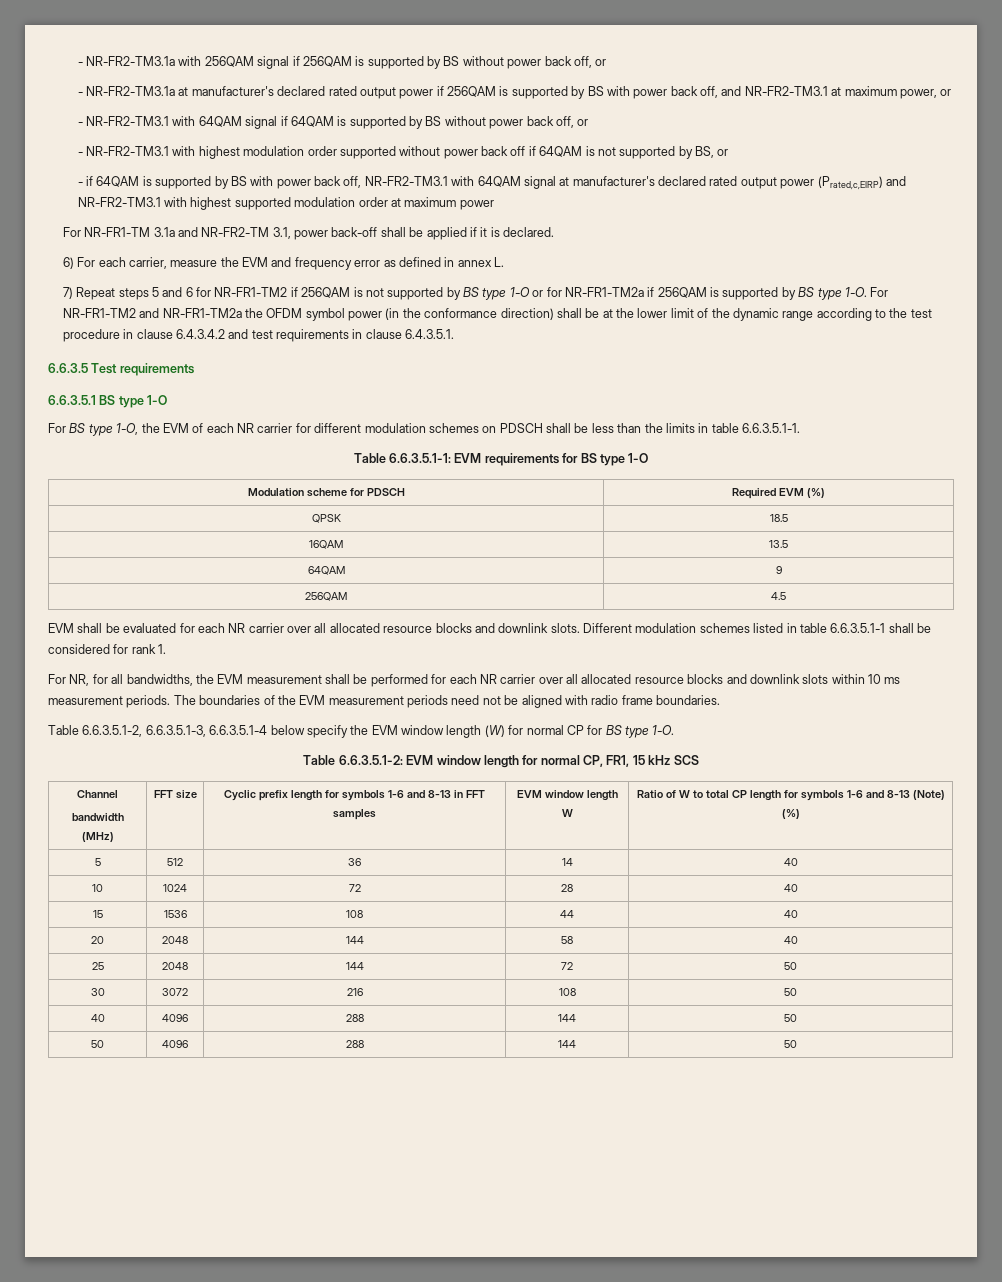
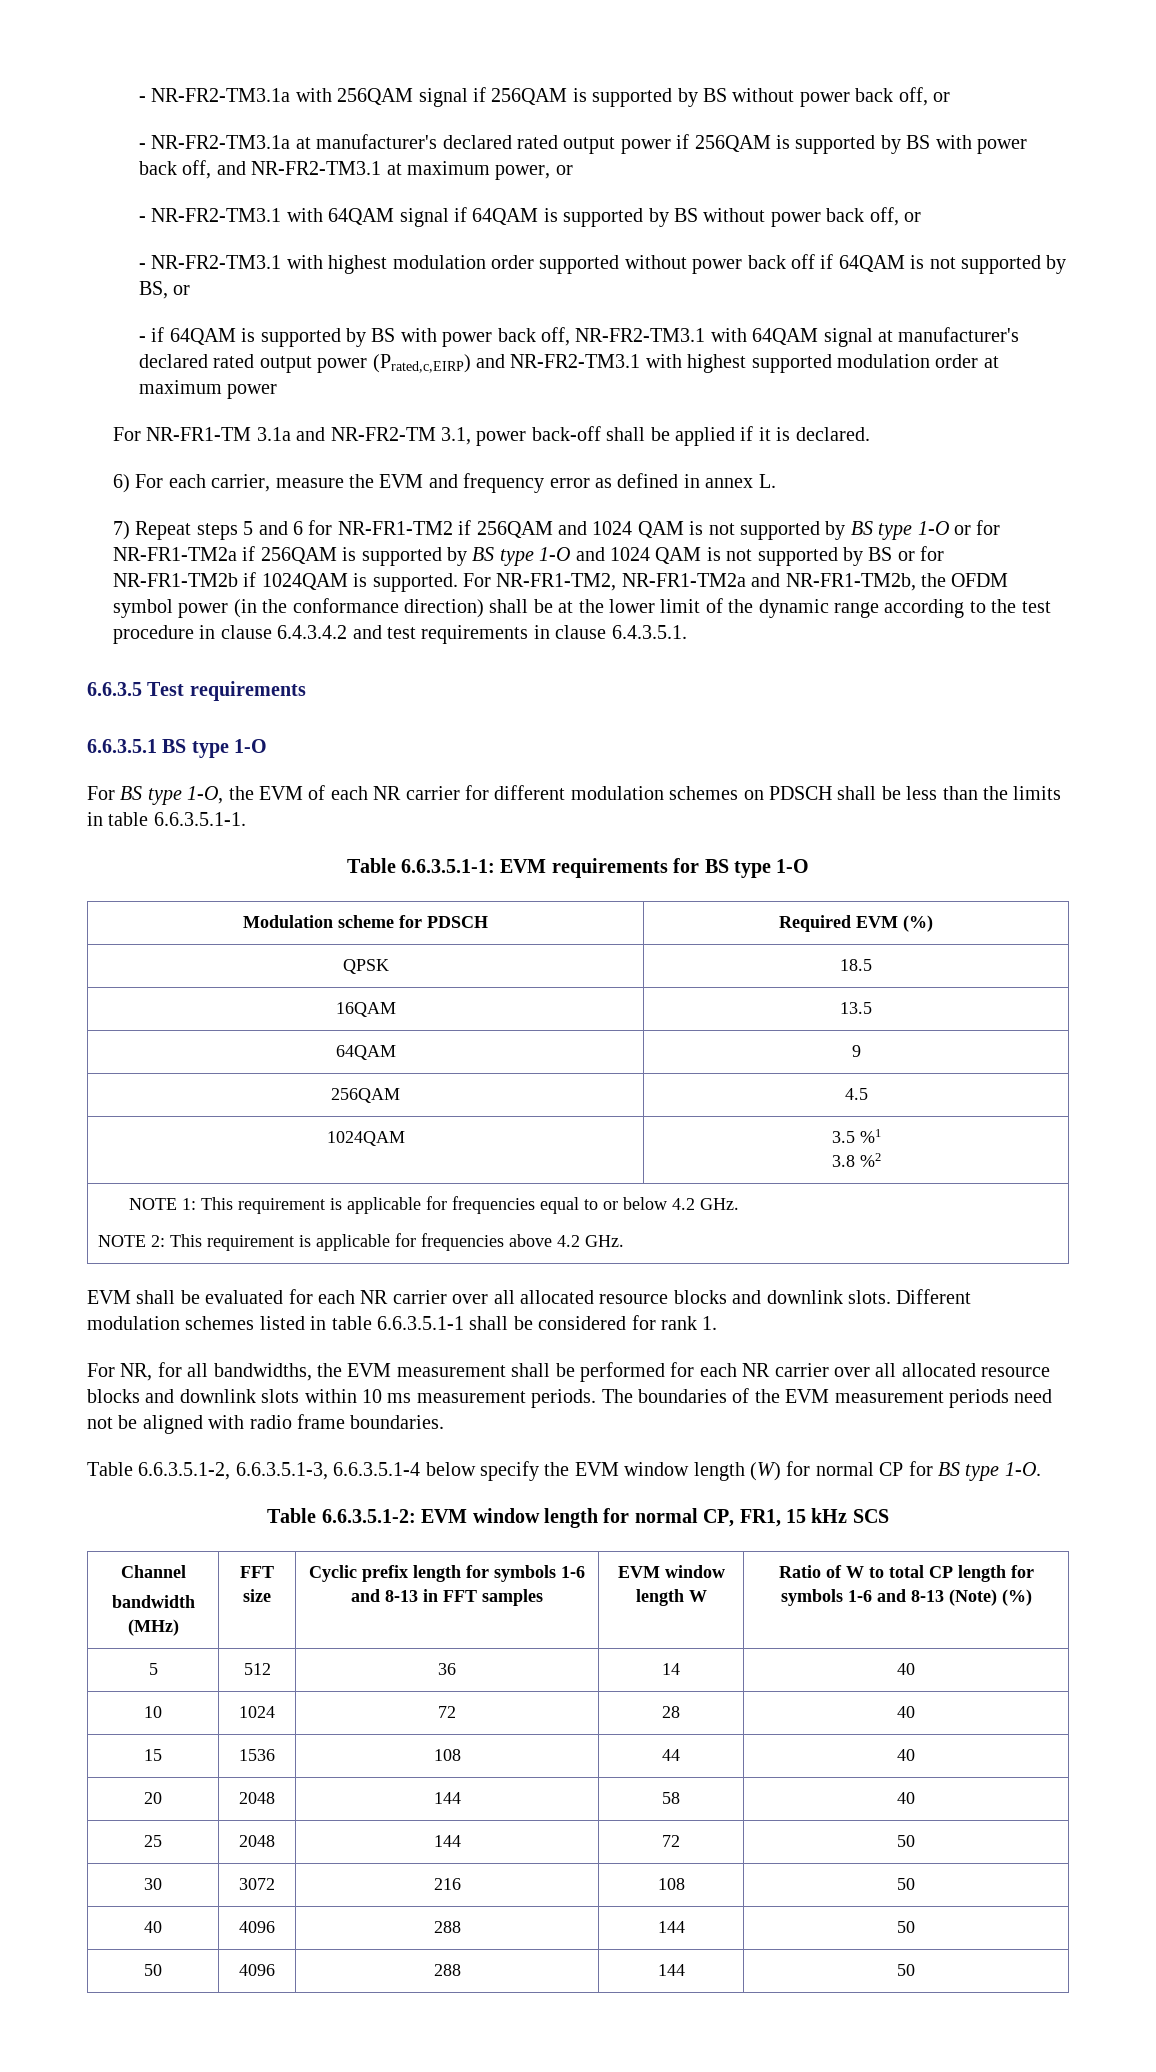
- 7) Repeat steps 5 and 6 for NR-FR1-TM2 if 256QAM is not supported by BS type 1-O or for NR-FR1-TM2a if 256QAM is supported by BS type 1-O. For NR-FR1-TM2 and NR-FR1-TM2a the OFDM symbol power (in the conformance direction) shall be at the lower limit of the dynamic range according to the test procedure in clause 6.4.3.4.2 and test requirements in clause 6.4.3.5.1.
+ 7) Repeat steps 5 and 6 for NR-FR1-TM2 if 256QAM and 1024 QAM is not supported by BS type 1-O or for NR-FR1-TM2a if 256QAM is supported by BS type 1-O and 1024 QAM is not supported by BS or for NR-FR1-TM2b if 1024QAM is supported. For NR-FR1-TM2, NR-FR1-TM2a and NR-FR1-TM2b, the OFDM symbol power (in the conformance direction) shall be at the lower limit of the dynamic range according to the test procedure in clause 6.4.3.4.2 and test requirements in clause 6.4.3.5.1.
+ 1024QAM | 3.5 %1
+ 3.8 %2
+ NOTE 1: This requirement is applicable for frequencies equal to or below 4.2 GHz.
+ NOTE 2: This requirement is applicable for frequencies above 4.2 GHz.

